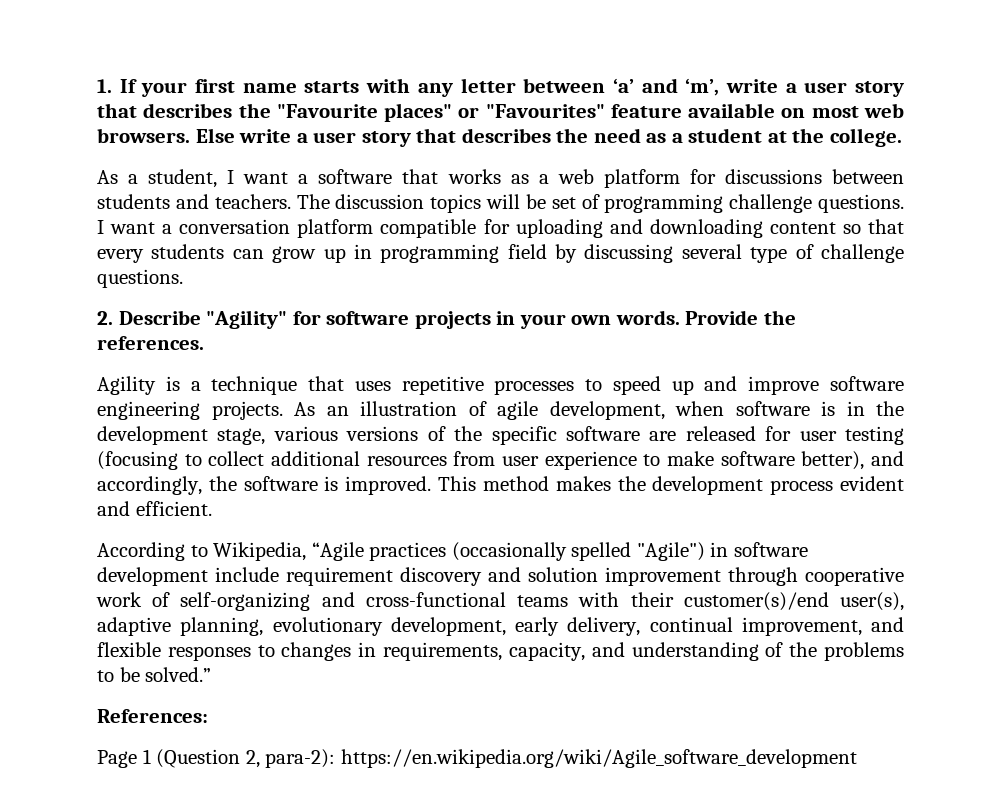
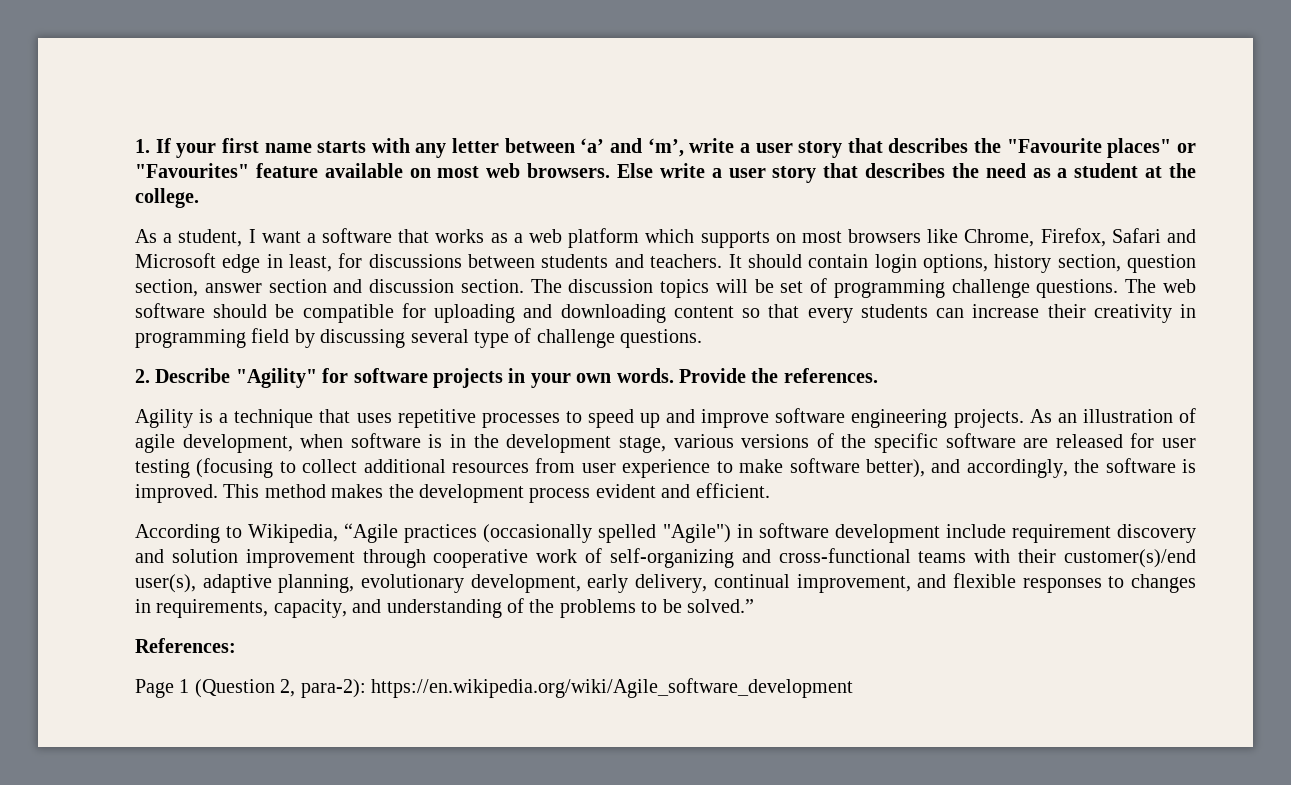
- As a student, I want a software that works as a web platform for discussions between students and teachers.
+ As a student, I want a software that works as a web platform which supports on most browsers like Chrome, Firefox, Safari and Microsoft edge in least, for discussions between students and teachers.
+ It should contain login options, history section, question section, answer section and discussion section.
- I want a conversation platform compatible for uploading and downloading content so that every students can grow up in programming field by discussing several type of challenge questions.
+ The web software should be compatible for uploading and downloading content so that every students can increase their creativity in programming field by discussing several type of challenge questions.

